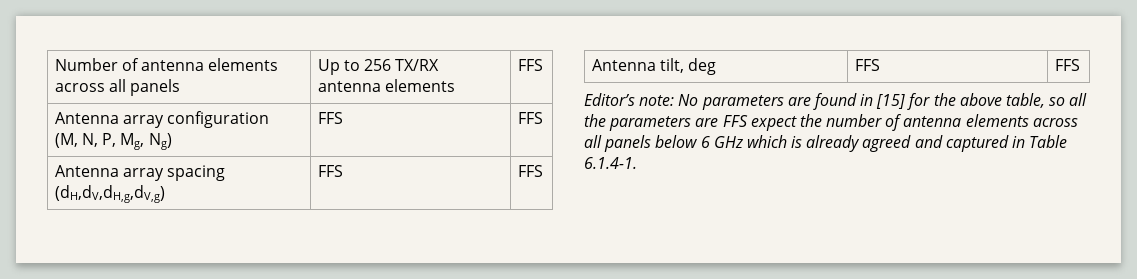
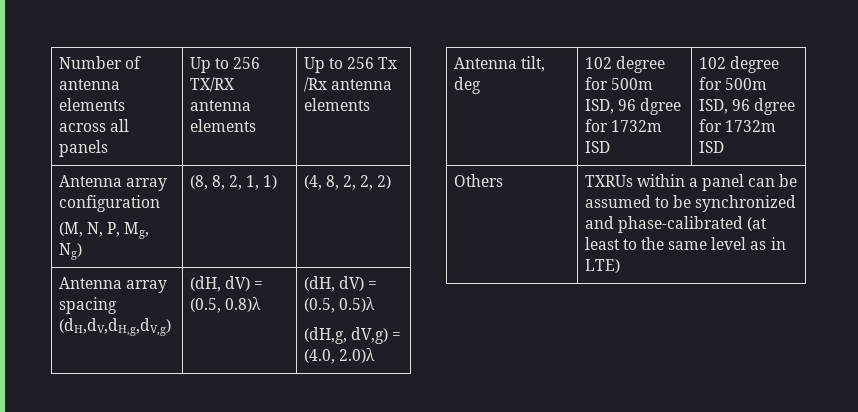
- Number of antenna elements across all panels | Up to 256 TX/RX antenna elements | FFS
+ Number of antenna elements across all panels | Up to 256 TX/RX antenna elements | Up to 256 Tx /Rx antenna elements
  Antenna array configuration
- (M, N, P, Mg, Ng) | FFS | FFS
- Antenna array spacing (dH,dV,dH,g,dV,g) | FFS | FFS
- Antenna tilt, deg | FFS | FFS
- Editor’s note: No parameters are found in [15] for the above table, so all the parameters are FFS expect the number of antenna elements across all panels below 6 GHz which is already agreed and captured in Table 6.1.4-1.
+ (M, N, P, Mg, Ng) | (8, 8, 2, 1, 1) | (4, 8, 2, 2, 2)
+ Antenna array spacing (dH,dV,dH,g,dV,g) | (dH, dV) = (0.5, 0.8)λ | (dH, dV) = (0.5, 0.5)λ
+ (dH,g, dV,g) = (4.0, 2.0)λ
+ Antenna tilt, deg | 102 degree for 500m ISD, 96 dgree for 1732m ISD | 102 degree for 500m ISD, 96 dgree for 1732m ISD
+ Others | TXRUs within a panel can be assumed to be synchronized and phase-calibrated (at least to the same level as in LTE)

